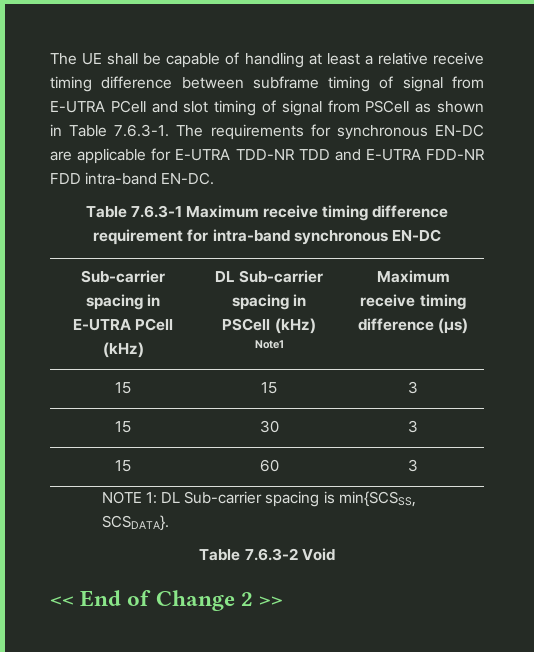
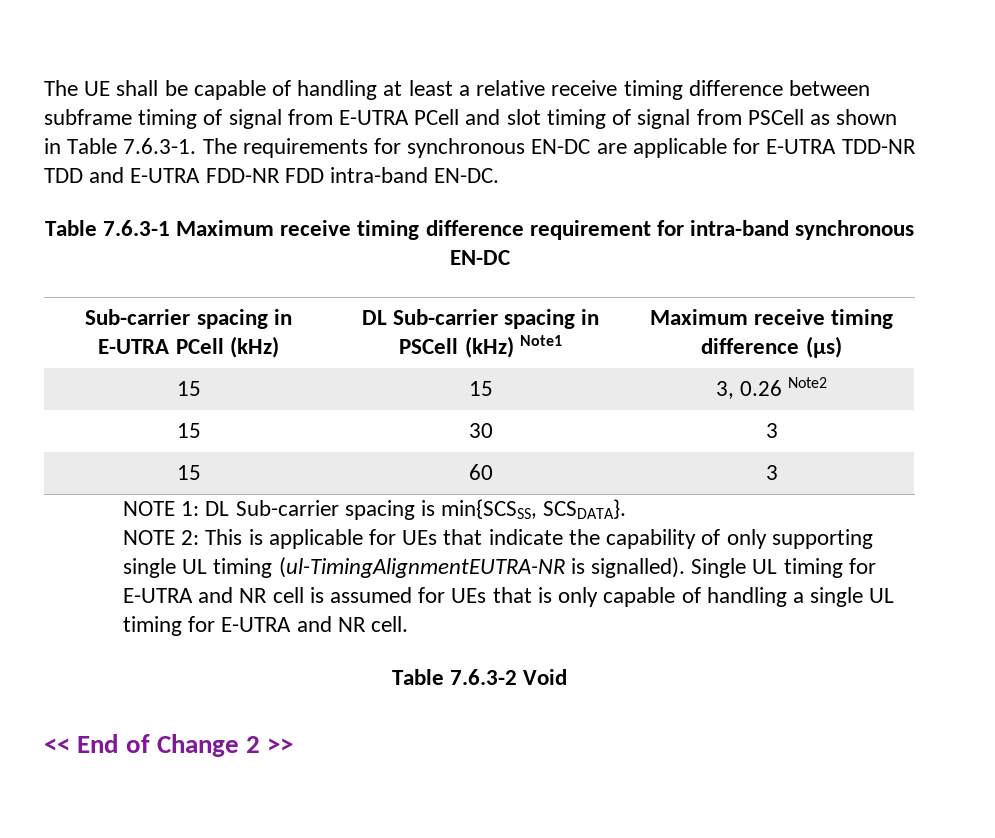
- 15 | 15 | 3
+ 15 | 15 | 3, 0.26 Note2
+ NOTE 2: This is applicable for UEs that indicate the capability of only supporting single UL timing (ul-TimingAlignmentEUTRA-NR is signalled). Single UL timing for E-UTRA and NR cell is assumed for UEs that is only capable of handling a single UL timing for E-UTRA and NR cell.

